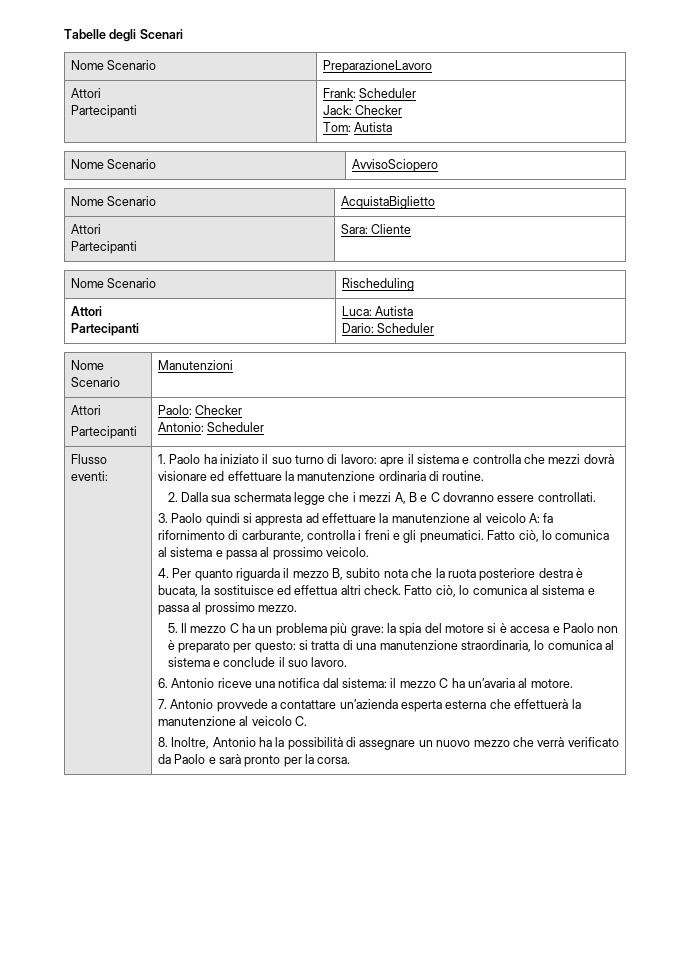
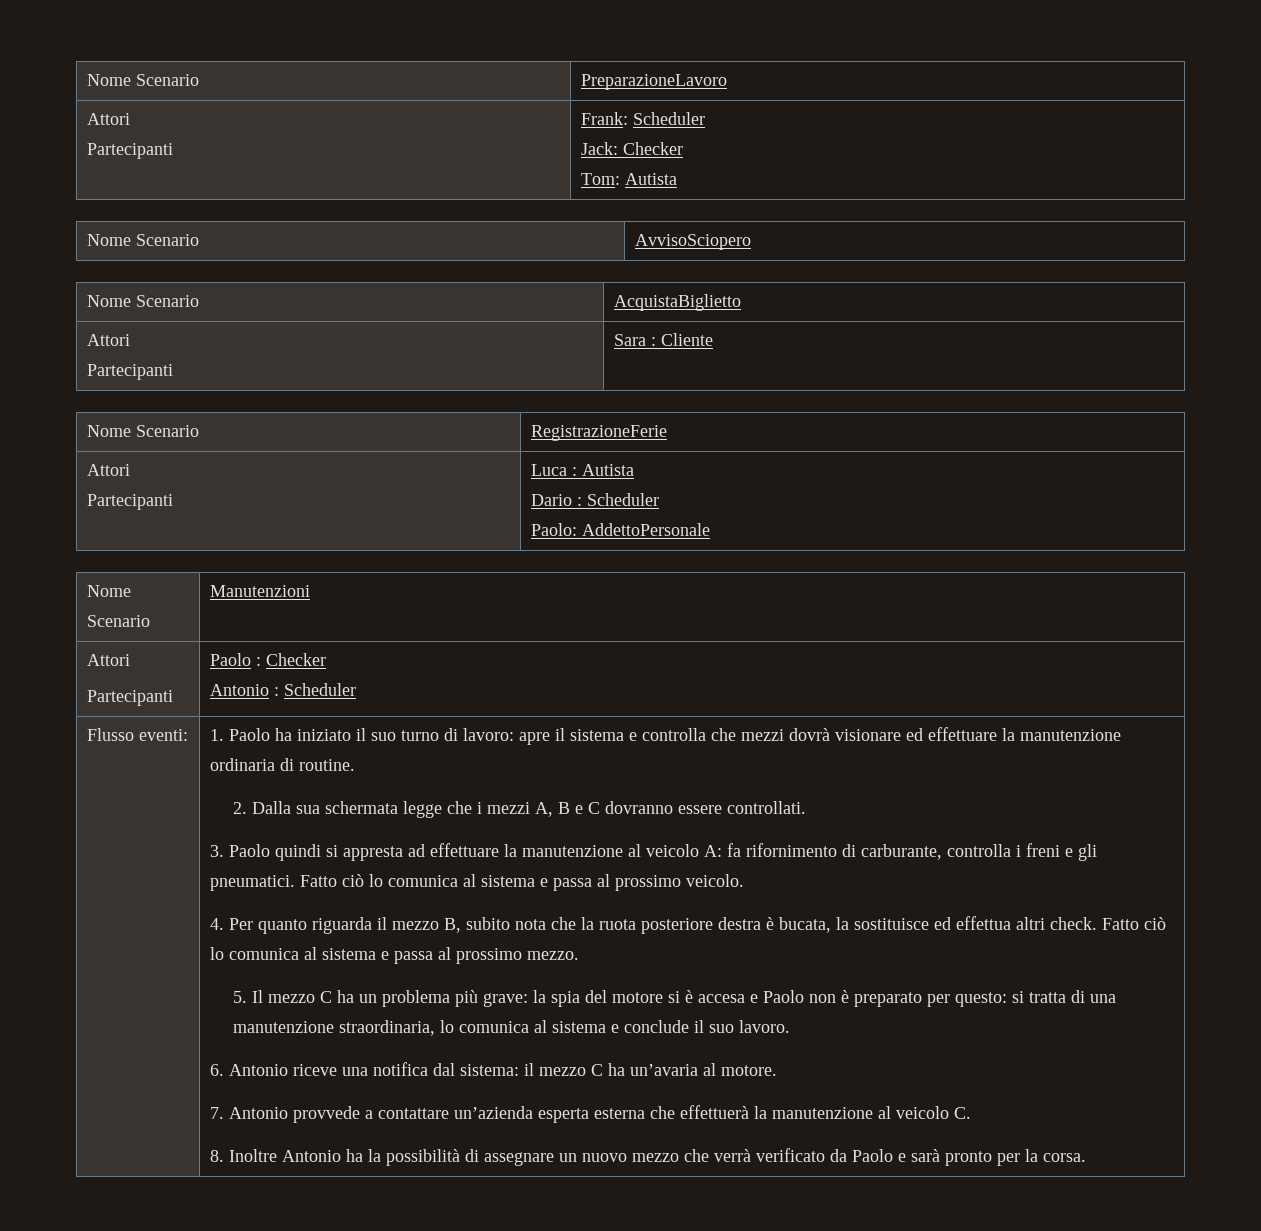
- Tabelle degli Scenari
  Nome Scenario | AcquistaBiglietto
  Attori
- Partecipanti | Sara: Cliente
+ Partecipanti | Sara : Cliente
- Nome Scenario | Rischeduling
+ Nome Scenario | RegistrazioneFerie
  Attori
- Partecipanti | Luca: Autista
- Dario: Scheduler
+ Partecipanti | Luca : Autista
+ Dario : Scheduler
+ Paolo: AddettoPersonale
  Nome Scenario | Manutenzioni
  Attori
- Partecipanti | Paolo: Checker
- Antonio: Scheduler
+ Partecipanti | Paolo : Checker
+ Antonio : Scheduler
- Fatto ciò, lo comunica al sistema e passa al prossimo veicolo.
+ Fatto ciò lo comunica al sistema e passa al prossimo veicolo.
- Fatto ciò, lo comunica al sistema e passa al prossimo mezzo.
+ Fatto ciò lo comunica al sistema e passa al prossimo mezzo.
- 8. Inoltre, Antonio ha la possibilità di assegnare un nuovo mezzo che verrà verificato da Paolo e sarà pronto per la corsa.
+ 8. Inoltre Antonio ha la possibilità di assegnare un nuovo mezzo che verrà verificato da Paolo e sarà pronto per la corsa.

